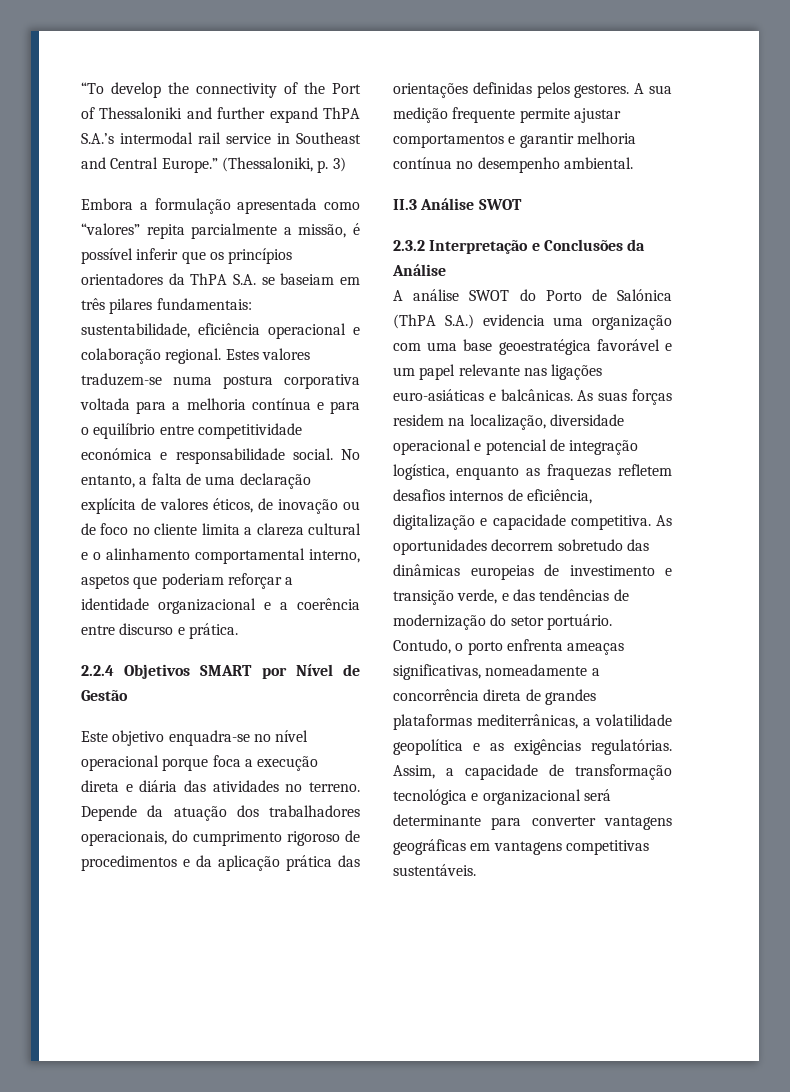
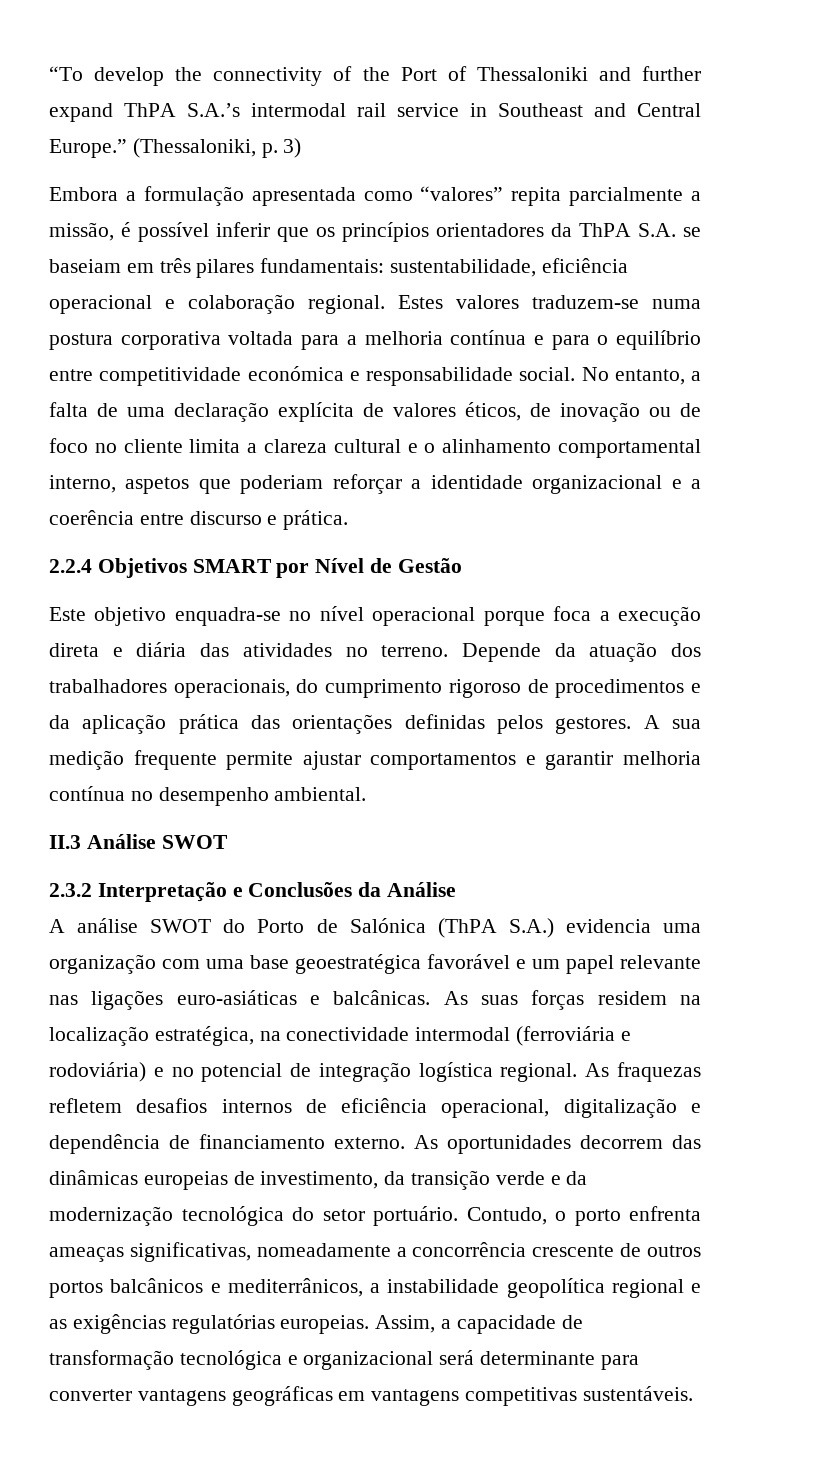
- As suas forças residem na localização, diversidade operacional e potencial de integração logística, enquanto as fraquezas refletem desafios internos de eficiência, digitalização e capacidade competitiva.
+ As suas forças residem na localização estratégica, na conectividade intermodal (ferroviária e rodoviária) e no potencial de integração logística regional. As fraquezas refletem desafios internos de eficiência operacional, digitalização e dependência de financiamento externo.
- As oportunidades decorrem sobretudo das dinâmicas europeias de investimento e transição verde, e das tendências de modernização do setor portuário.
+ As oportunidades decorrem das dinâmicas europeias de investimento, da transição verde e da modernização tecnológica do setor portuário.
- Contudo, o porto enfrenta ameaças significativas, nomeadamente a concorrência direta de grandes plataformas mediterrânicas, a volatilidade geopolítica e as exigências regulatórias.
+ Contudo, o porto enfrenta ameaças significativas, nomeadamente a concorrência crescente de outros portos balcânicos e mediterrânicos, a instabilidade geopolítica regional e as exigências regulatórias europeias.

